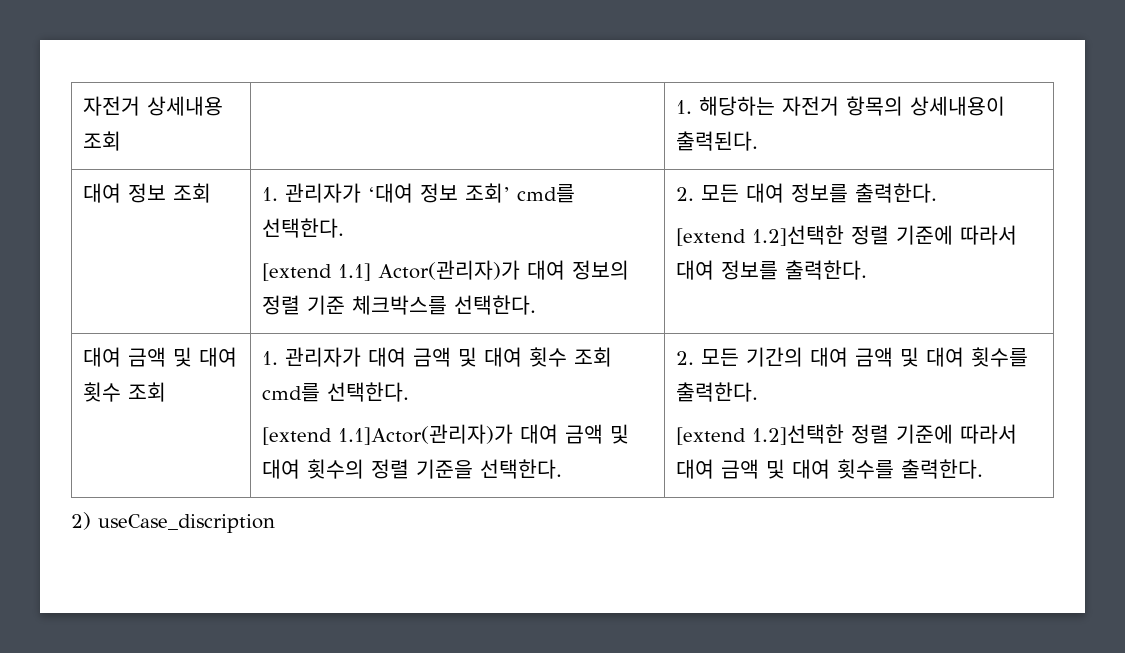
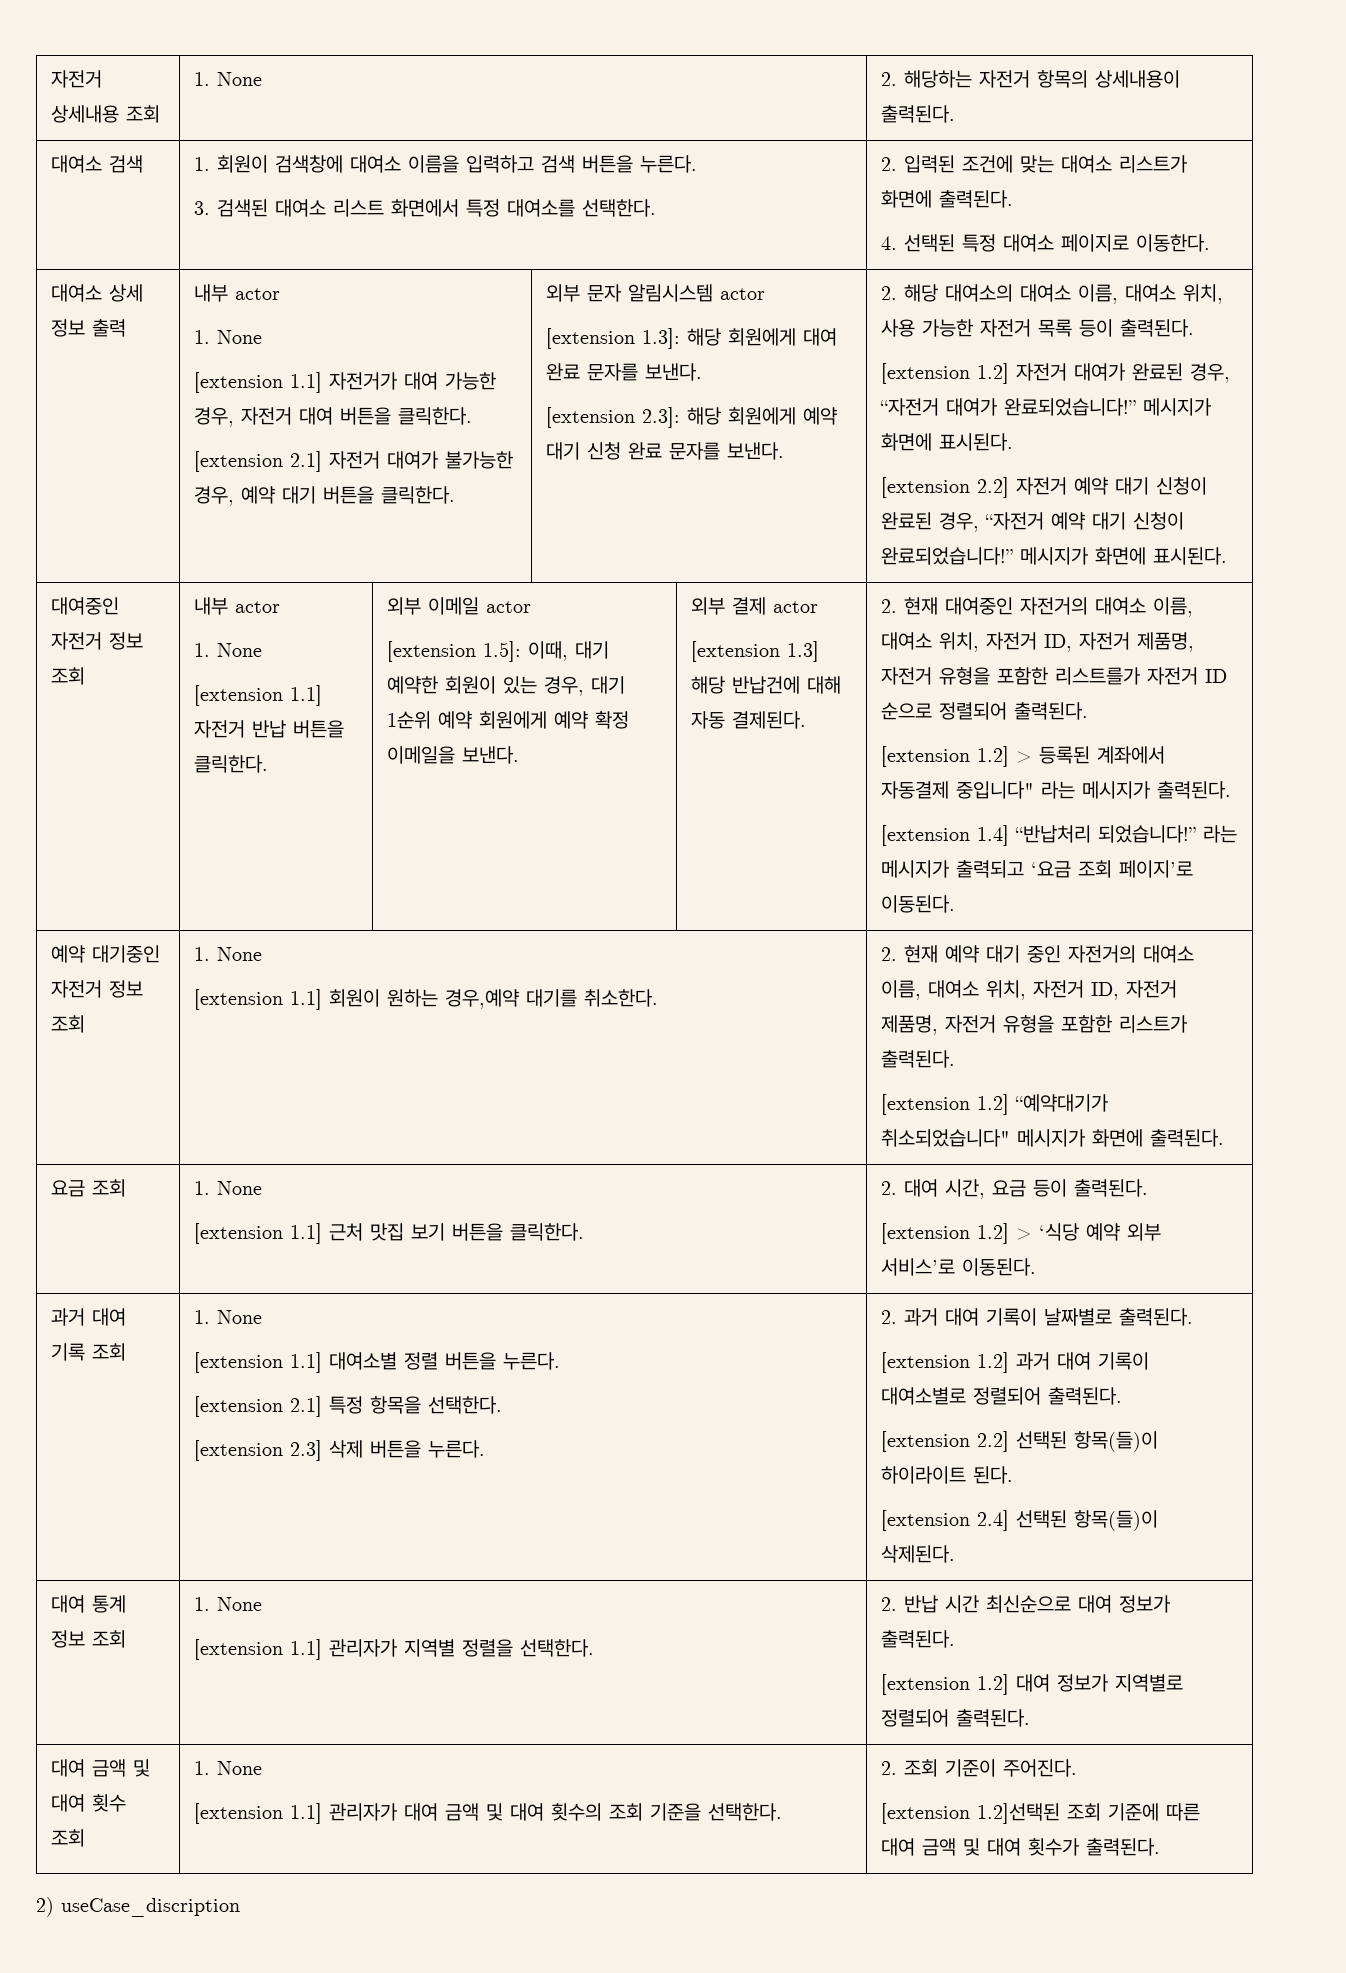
- 자전거 상세내용 조회 | | 1. 해당하는 자전거 항목의 상세내용이 출력된다.
+ 자전거 상세내용 조회 | 1. None | 2. 해당하는 자전거 항목의 상세내용이 출력된다.
- 대여 정보 조회 | 1. 관리자가 ‘대여 정보 조회’ cmd를 선택한다.
- [extend 1.1] Actor(관리자)가 대여 정보의 정렬 기준 체크박스를 선택한다. | 2. 모든 대여 정보를 출력한다.
- [extend 1.2]선택한 정렬 기준에 따라서 대여 정보를 출력한다.
+ 대여소 검색 | 1. 회원이 검색창에 대여소 이름을 입력하고 검색 버튼을 누른다.
+ 3. 검색된 대여소 리스트 화면에서 특정 대여소를 선택한다. | 2. 입력된 조건에 맞는 대여소 리스트가 화면에 출력된다.
+ 4. 선택된 특정 대여소 페이지로 이동한다.
+ 대여소 상세 정보 출력 | 내부 actor
+ 1. None
+ [extension 1.1] 자전거가 대여 가능한 경우, 자전거 대여 버튼을 클릭한다.
+ [extension 2.1] 자전거 대여가 불가능한 경우, 예약 대기 버튼을 클릭한다. | 외부 문자 알림시스템 actor
+ [extension 1.3]: 해당 회원에게 대여 완료 문자를 보낸다.
+ [extension 2.3]: 해당 회원에게 예약 대기 신청 완료 문자를 보낸다. | 2. 해당 대여소의 대여소 이름, 대여소 위치, 사용 가능한 자전거 목록 등이 출력된다.
+ [extension 1.2] 자전거 대여가 완료된 경우, “자전거 대여가 완료되었습니다!” 메시지가 화면에 표시된다.
+ [extension 2.2] 자전거 예약 대기 신청이 완료된 경우, “자전거 예약 대기 신청이 완료되었습니다!” 메시지가 화면에 표시된다.
+ 대여중인 자전거 정보 조회 | 내부 actor
+ 1. None
+ [extension 1.1] 자전거 반납 버튼을 클릭한다. | 외부 이메일 actor
+ [extension 1.5]: 이때, 대기 예약한 회원이 있는 경우, 대기 1순위 예약 회원에게 예약 확정 이메일을 보낸다. | 외부 결제 actor
+ [extension 1.3] 해당 반납건에 대해 자동 결제된다. | 2. 현재 대여중인 자전거의 대여소 이름, 대여소 위치, 자전거 ID, 자전거 제품명, 자전거 유형을 포함한 리스트를가 자전거 ID 순으로 정렬되어 출력된다.
+ [extension 1.2] > 등록된 계좌에서 자동결제 중입니다" 라는 메시지가 출력된다.
+ [extension 1.4] “반납처리 되었습니다!” 라는 메시지가 출력되고 ‘요금 조회 페이지’로 이동된다.
+ 예약 대기중인 자전거 정보 조회 | 1. None
+ [extension 1.1] 회원이 원하는 경우,예약 대기를 취소한다. | 2. 현재 예약 대기 중인 자전거의 대여소 이름, 대여소 위치, 자전거 ID, 자전거 제품명, 자전거 유형을 포함한 리스트가 출력된다.
+ [extension 1.2] “예약대기가 취소되었습니다" 메시지가 화면에 출력된다.
+ 요금 조회 | 1. None
+ [extension 1.1] 근처 맛집 보기 버튼을 클릭한다. | 2. 대여 시간, 요금 등이 출력된다.
+ [extension 1.2] > ‘식당 예약 외부 서비스’로 이동된다.
+ 과거 대여 기록 조회 | 1. None
+ [extension 1.1] 대여소별 정렬 버튼을 누른다.
+ [extension 2.1] 특정 항목을 선택한다.
+ [extension 2.3] 삭제 버튼을 누른다. | 2. 과거 대여 기록이 날짜별로 출력된다.
+ [extension 1.2] 과거 대여 기록이 대여소별로 정렬되어 출력된다.
+ [extension 2.2] 선택된 항목(들)이 하이라이트 된다.
+ [extension 2.4] 선택된 항목(들)이 삭제된다.
+ 대여 통계 정보 조회 | 1. None
+ [extension 1.1] 관리자가 지역별 정렬을 선택한다. | 2. 반납 시간 최신순으로 대여 정보가 출력된다.
+ [extension 1.2] 대여 정보가 지역별로 정렬되어 출력된다.
- 대여 금액 및 대여 횟수 조회 | 1. 관리자가 대여 금액 및 대여 횟수 조회 cmd를 선택한다.
- [extend 1.1]Actor(관리자)가 대여 금액 및 대여 횟수의 정렬 기준을 선택한다. | 2. 모든 기간의 대여 금액 및 대여 횟수를 출력한다.
- [extend 1.2]선택한 정렬 기준에 따라서 대여 금액 및 대여 횟수를 출력한다.
+ 대여 금액 및 대여 횟수 조회 | 1. None
+ [extension 1.1] 관리자가 대여 금액 및 대여 횟수의 조회 기준을 선택한다. | 2. 조회 기준이 주어진다.
+ [extension 1.2]선택된 조회 기준에 따른 대여 금액 및 대여 횟수가 출력된다.

